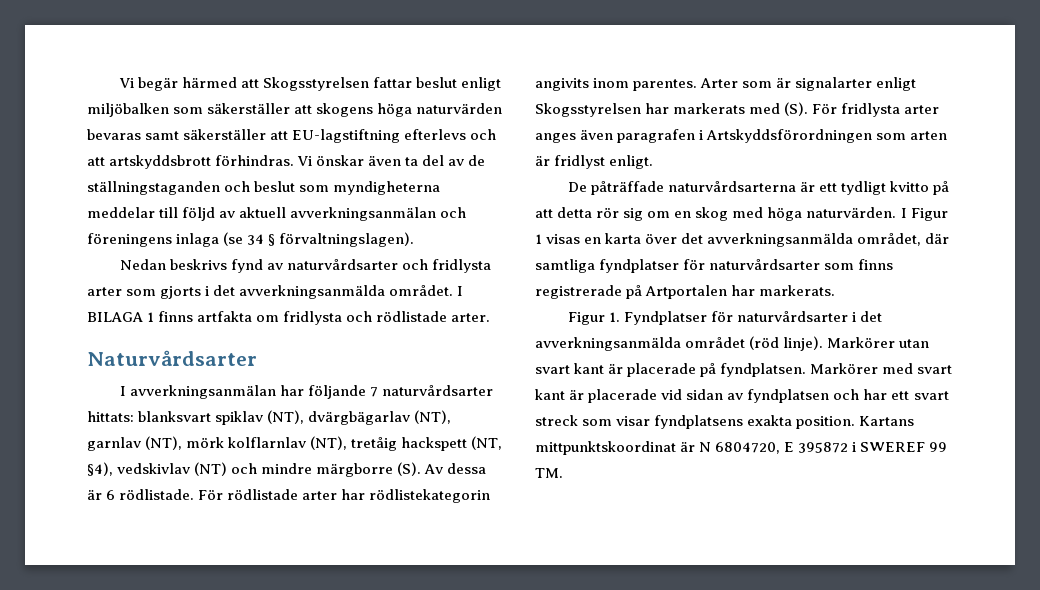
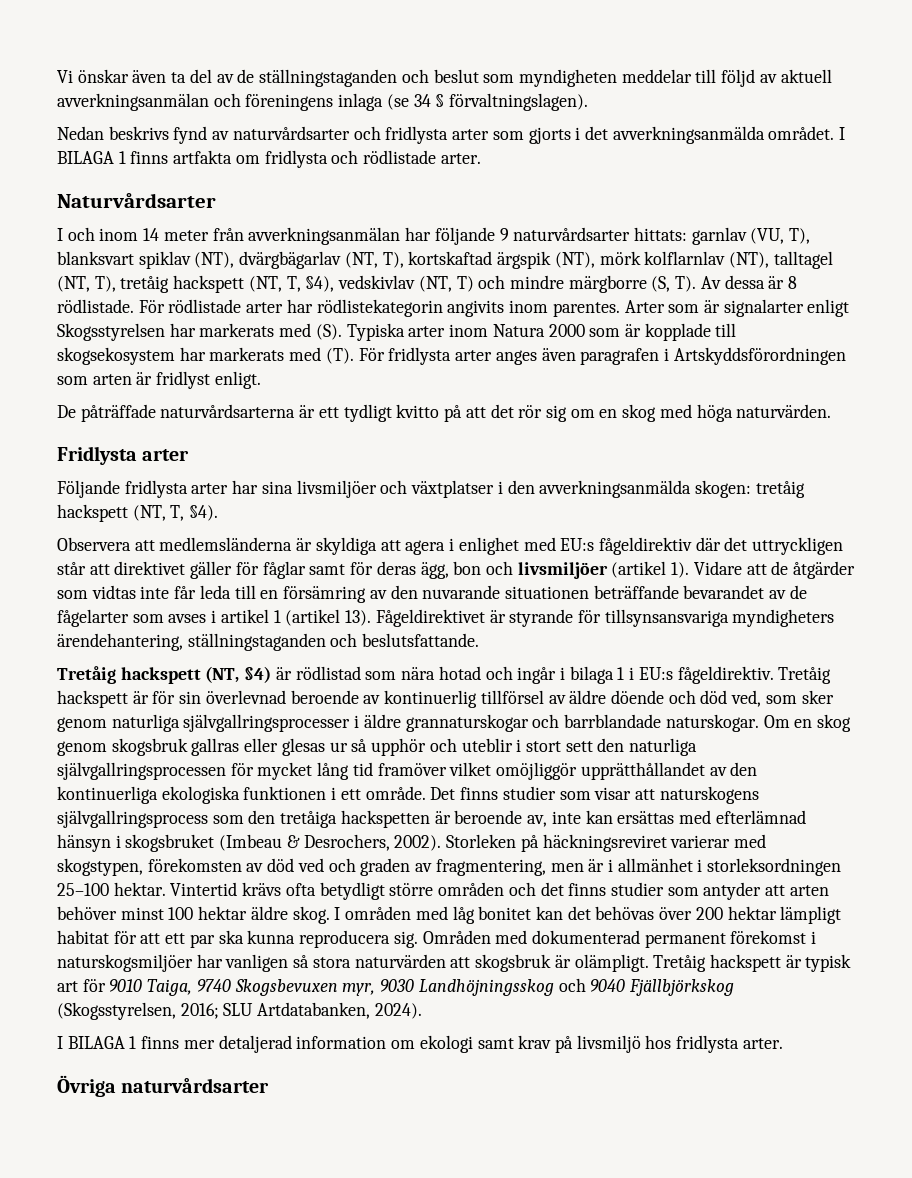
- Vi begär härmed att Skogsstyrelsen fattar beslut enligt miljöbalken som säkerställer att skogens höga naturvärden bevaras samt säkerställer att EU-lagstiftning efterlevs och att artskyddsbrott förhindras. Vi önskar även ta del av de ställningstaganden och beslut som myndigheterna meddelar till följd av aktuell avverkningsanmälan och föreningens inlaga (se 34 § förvaltningslagen).
+ Vi önskar även ta del av de ställningstaganden och beslut som myndigheten meddelar till följd av aktuell avverkningsanmälan och föreningens inlaga (se 34 § förvaltningslagen).
- I avverkningsanmälan har följande 7 naturvårdsarter hittats: blanksvart spiklav (NT), dvärgbägarlav (NT), garnlav (NT), mörk kolflarnlav (NT), tretåig hackspett (NT, §4), vedskivlav (NT) och mindre märgborre (S). Av dessa är 6 rödlistade.
+ I och inom 14 meter från avverkningsanmälan har följande 9 naturvårdsarter hittats: garnlav (VU, T), blanksvart spiklav (NT), dvärgbägarlav (NT, T), kortskaftad ärgspik (NT), mörk kolflarnlav (NT), talltagel (NT, T), tretåig hackspett (NT, T, §4), vedskivlav (NT, T) och mindre märgborre (S, T). Av dessa är 8 rödlistade.
- Arter som är signalarter enligt Skogsstyrelsen har markerats med (S). För fridlysta arter anges även paragrafen i Artskyddsförordningen som arten är fridlyst enligt.
+ Arter som är signalarter enligt Skogsstyrelsen har markerats med (S). Typiska arter inom Natura 2000 som är kopplade till skogsekosystem har markerats med (T). För fridlysta arter anges även paragrafen i Artskyddsförordningen som arten är fridlyst enligt.
- De påträffade naturvårdsarterna är ett tydligt kvitto på att detta rör sig om en skog med höga naturvärden. I Figur 1 visas en karta över det avverkningsanmälda området, där samtliga fyndplatser för naturvårdsarter som finns registrerade på Artportalen har markerats.
- Figur 1. Fyndplatser för naturvårdsarter i det avverkningsanmälda området (röd linje). Markörer utan svart kant är placerade på fyndplatsen. Markörer med svart kant är placerade vid sidan av fyndplatsen och har ett svart streck som visar fyndplatsens exakta position. Kartans mittpunktskoordinat är N 6804720, E 395872 i SWEREF 99 TM.
+ De påträffade naturvårdsarterna är ett tydligt kvitto på att det rör sig om en skog med höga naturvärden.
+ Fridlysta arter
+ Följande fridlysta arter har sina livsmiljöer och växtplatser i den avverkningsanmälda skogen: tretåig hackspett (NT, T, §4).
+ Observera att medlemsländerna är skyldiga att agera i enlighet med EU:s fågeldirektiv där det uttryckligen står att direktivet gäller för fåglar samt för deras ägg, bon och livsmiljöer (artikel 1). Vidare att de åtgärder som vidtas inte får leda till en försämring av den nuvarande situationen beträffande bevarandet av de fågelarter som avses i artikel 1 (artikel 13). Fågeldirektivet är styrande för tillsynsansvariga myndigheters ärendehantering, ställningstaganden och beslutsfattande.
+ Tretåig hackspett (NT, §4) är rödlistad som nära hotad och ingår i bilaga 1 i EU:s fågeldirektiv. Tretåig hackspett är för sin överlevnad beroende av kontinuerlig tillförsel av äldre döende och död ved, som sker genom naturliga självgallringsprocesser i äldre grannaturskogar och barrblandade naturskogar. Om en skog genom skogsbruk gallras eller glesas ur så upphör och uteblir i stort sett den naturliga självgallringsprocessen för mycket lång tid framöver vilket omöjliggör upprätthållandet av den kontinuerliga ekologiska funktionen i ett område. Det finns studier som visar att naturskogens självgallringsprocess som den tretåiga hackspetten är beroende av, inte kan ersättas med efterlämnad hänsyn i skogsbruket (Imbeau & Desrochers, 2002). Storleken på häckningsreviret varierar med skogstypen, förekomsten av död ved och graden av fragmentering, men är i allmänhet i storleksordningen 25–100 hektar. Vintertid krävs ofta betydligt större områden och det finns studier som antyder att arten behöver minst 100 hektar äldre skog. I områden med låg bonitet kan det behövas över 200 hektar lämpligt habitat för att ett par ska kunna reproducera sig. Områden med dokumenterad permanent förekomst i naturskogsmiljöer har vanligen så stora naturvärden att skogsbruk är olämpligt. Tretåig hackspett är typisk art för 9010 Taiga, 9740 Skogsbevuxen myr, 9030 Landhöjningsskog och 9040 Fjällbjörkskog (Skogsstyrelsen, 2016; SLU Artdatabanken, 2024).
+ I BILAGA 1 finns mer detaljerad information om ekologi samt krav på livsmiljö hos fridlysta arter.
+ Övriga naturvårdsarter

